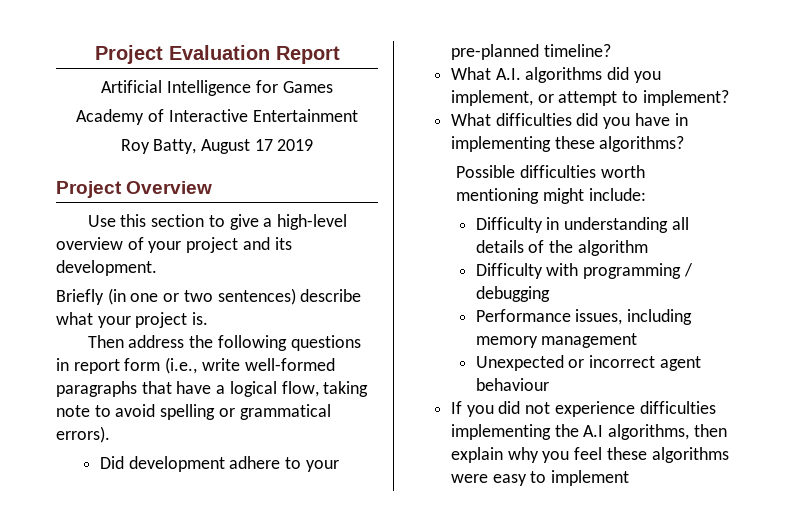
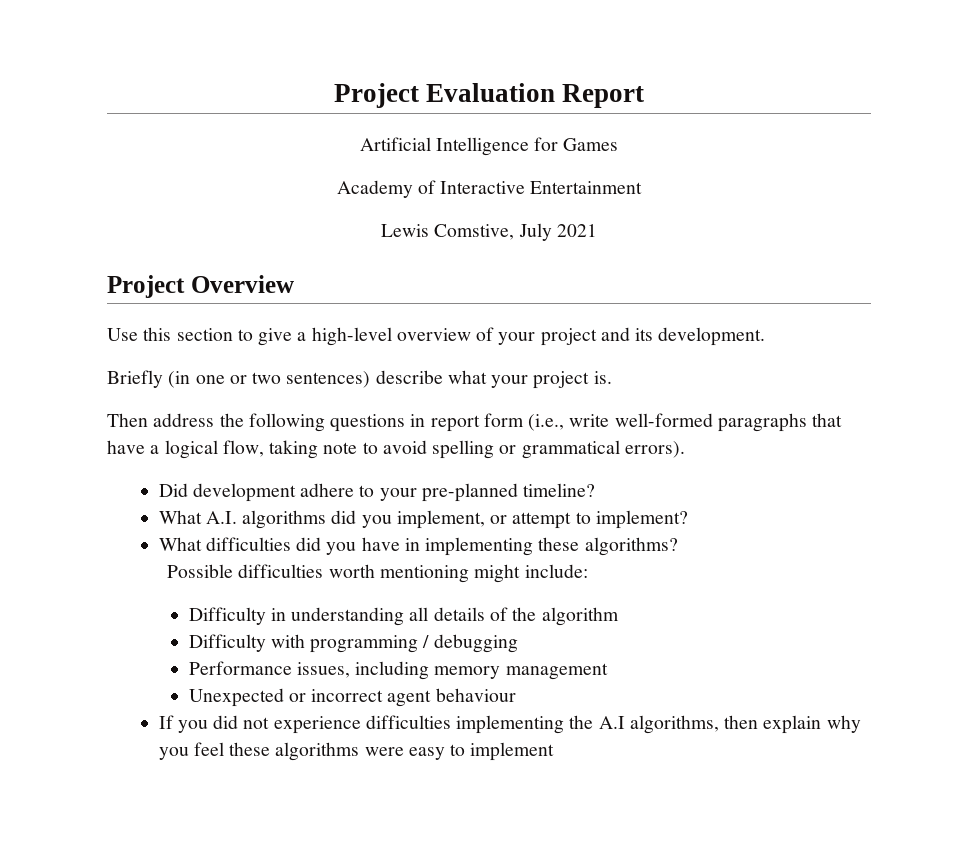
- Roy Batty, August 17 2019
+ Lewis Comstive, July 2021

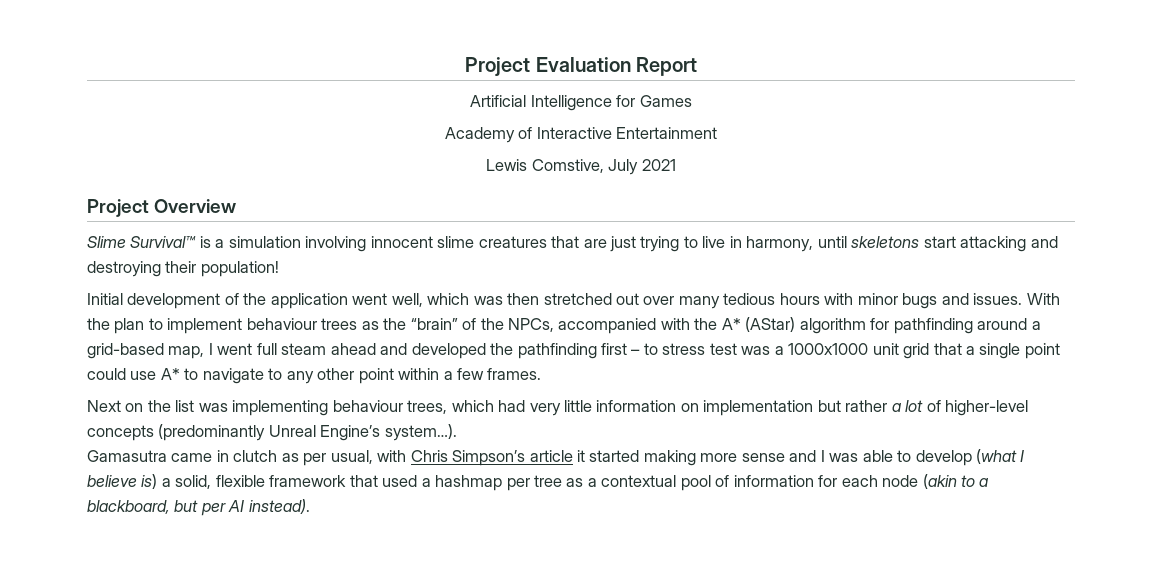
- Use this section to give a high-level overview of your project and its development.
- Briefly (in one or two sentences) describe what your project is.
- Then address the following questions in report form (i.e., write well-formed paragraphs that have a logical flow, taking note to avoid spelling or grammatical errors).
- Did development adhere to your pre-planned timeline?
- What A.I. algorithms did you implement, or attempt to implement?
- What difficulties did you have in implementing these algorithms?
- Possible difficulties worth mentioning might include:
- Difficulty in understanding all details of the algorithm
- Difficulty with programming / debugging
- Performance issues, including memory management
- Unexpected or incorrect agent behaviour
- If you did not experience difficulties implementing the A.I algorithms, then explain why you feel these algorithms were easy to implement
+ Slime Survival™ is a simulation involving innocent slime creatures that are just trying to live in harmony, until skeletons start attacking and destroying their population!
+ Initial development of the application went well, which was then stretched out over many tedious hours with minor bugs and issues. With the plan to implement behaviour trees as the “brain” of the NPCs, accompanied with the A* (AStar) algorithm for pathfinding around a grid-based map, I went full steam ahead and developed the pathfinding first – to stress test was a 1000x1000 unit grid that a single point could use A* to navigate to any other point within a few frames.
+ Next on the list was implementing behaviour trees, which had very little information on implementation but rather a lot of higher-level concepts (predominantly Unreal Engine’s system…).
+ Gamasutra came in clutch as per usual, with Chris Simpson’s article it started making more sense and I was able to develop (what I believe is) a solid, flexible framework that used a hashmap per tree as a contextual pool of information for each node (akin to a blackboard, but per AI instead).

